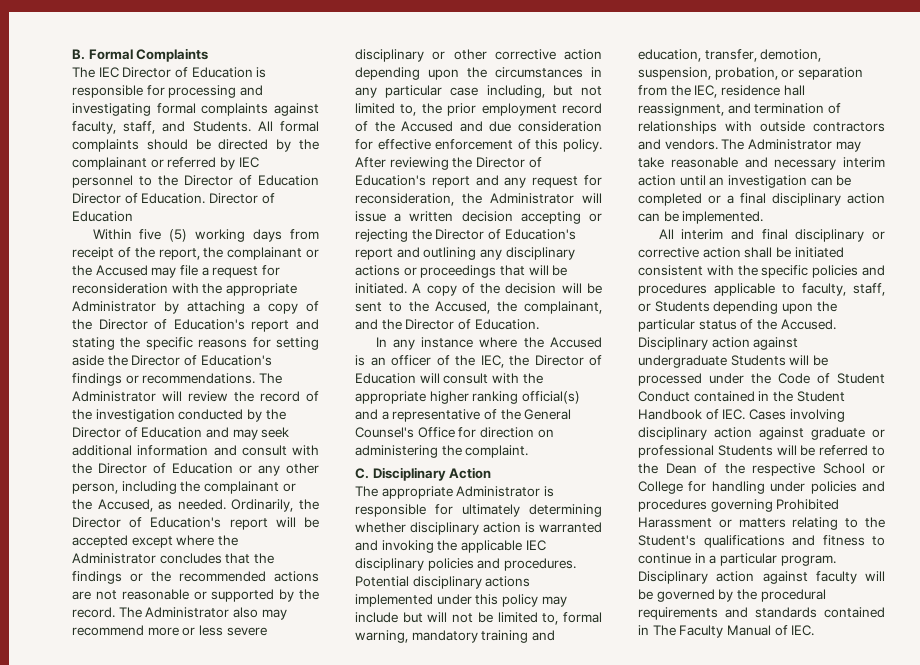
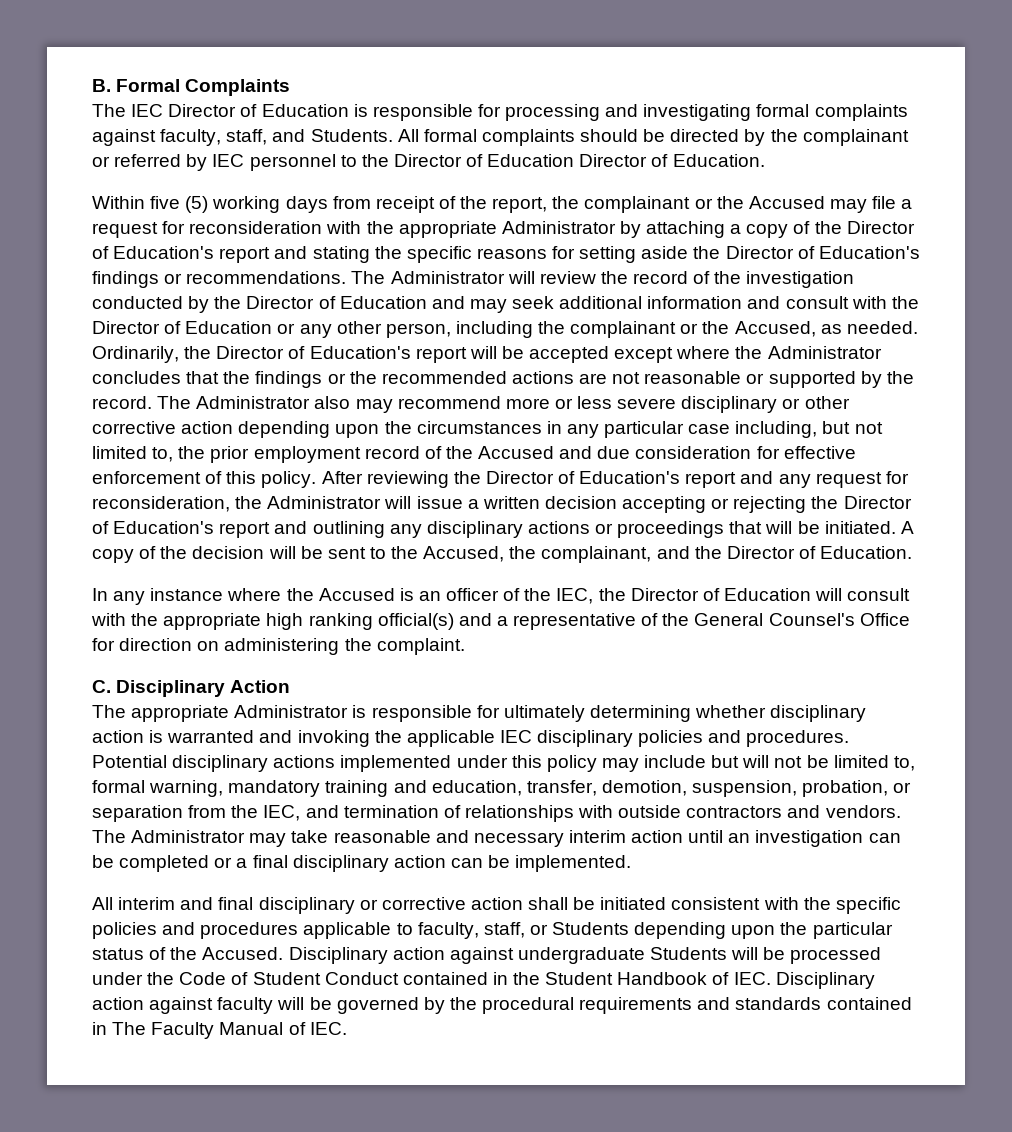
- All formal complaints should be directed by the complainant or referred by IEC personnel to the Director of Education Director of Education. Director of Education
+ All formal complaints should be directed by the complainant or referred by IEC personnel to the Director of Education Director of Education.
- In any instance where the Accused is an officer of the IEC, the Director of Education will consult with the appropriate higher ranking official(s) and a representative of the General Counsel's Office for direction on administering the complaint.
+ In any instance where the Accused is an officer of the IEC, the Director of Education will consult with the appropriate high ranking official(s) and a representative of the General Counsel's Office for direction on administering the complaint.
- Potential disciplinary actions implemented under this policy may include but will not be limited to, formal warning, mandatory training and education, transfer, demotion, suspension, probation, or separation from the IEC, residence hall reassignment, and termination of relationships with outside contractors and vendors.
+ Potential disciplinary actions implemented under this policy may include but will not be limited to, formal warning, mandatory training and education, transfer, demotion, suspension, probation, or separation from the IEC, and termination of relationships with outside contractors and vendors.
- Disciplinary action against undergraduate Students will be processed under the Code of Student Conduct contained in the Student Handbook of IEC. Cases involving disciplinary action against graduate or professional Students will be referred to the Dean of the respective School or College for handling under policies and procedures governing Prohibited Harassment or matters relating to the Student's qualifications and fitness to continue in a particular program. Disciplinary action against faculty will be governed by the procedural requirements and standards contained in The Faculty Manual of IEC.
+ Disciplinary action against undergraduate Students will be processed under the Code of Student Conduct contained in the Student Handbook of IEC. Disciplinary action against faculty will be governed by the procedural requirements and standards contained in The Faculty Manual of IEC.

